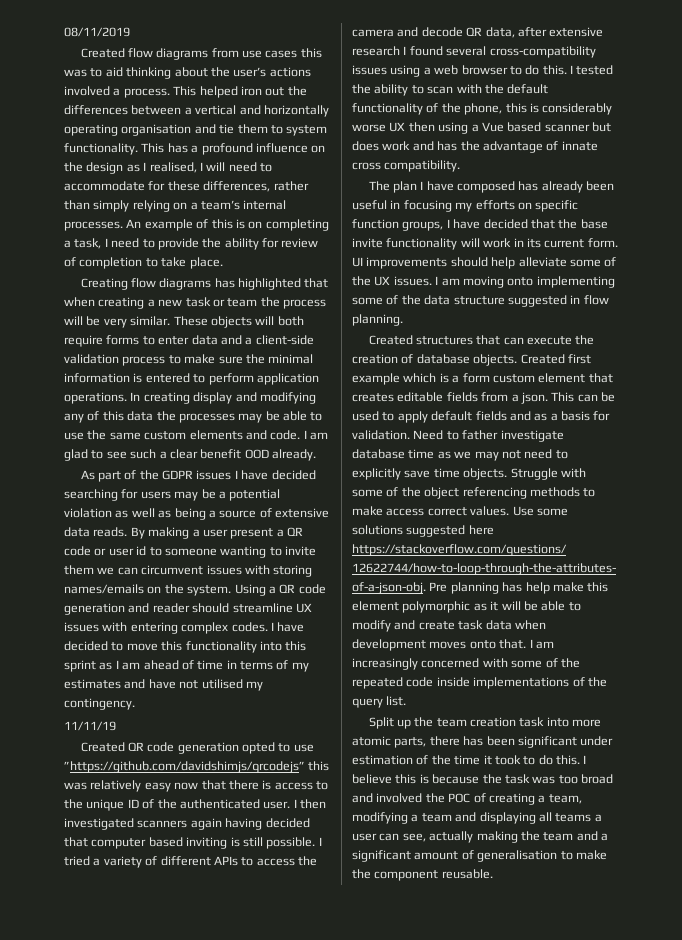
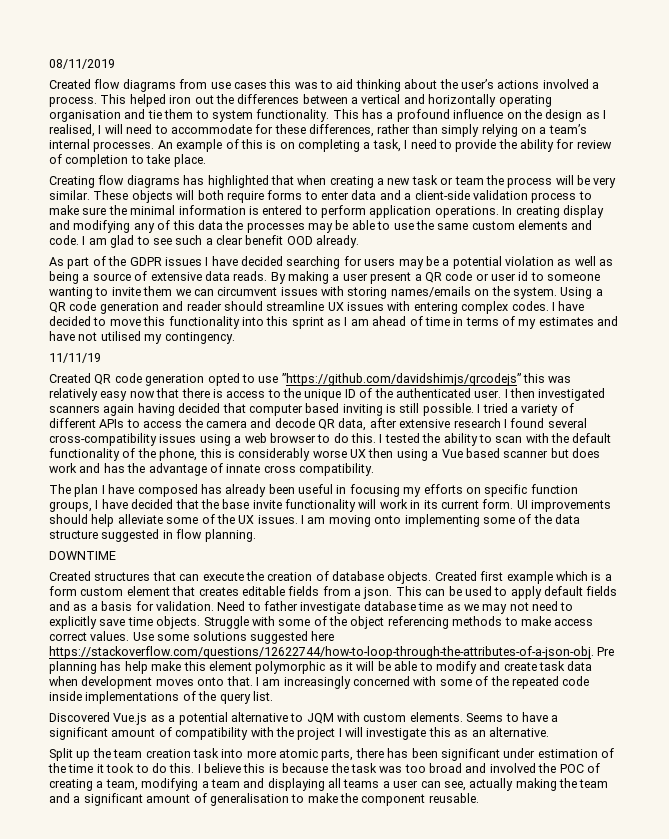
+ DOWNTIME
+ Discovered Vue.js as a potential alternative to JQM with custom elements. Seems to have a significant amount of compatibility with the project I will investigate this as an alternative.

